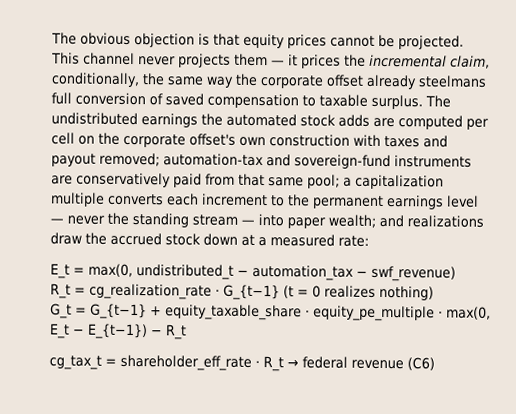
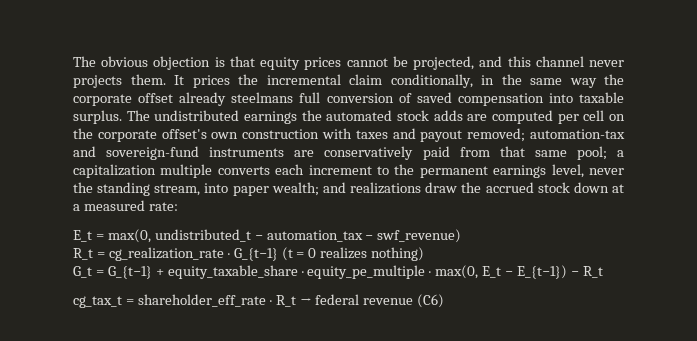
- The obvious objection is that equity prices cannot be projected. This channel never projects them — it prices the incremental claim, conditionally, the same way the corporate offset already steelmans full conversion of saved compensation to taxable surplus.
+ The obvious objection is that equity prices cannot be projected, and this channel never projects them. It prices the incremental claim conditionally, in the same way the corporate offset already steelmans full conversion of saved compensation into taxable surplus.
- The undistributed earnings the automated stock adds are computed per cell on the corporate offset's own construction with taxes and payout removed; automation-tax and sovereign-fund instruments are conservatively paid from that same pool; a capitalization multiple converts each increment to the permanent earnings level — never the standing stream — into paper wealth; and realizations draw the accrued stock down at a measured rate:
+ The undistributed earnings the automated stock adds are computed per cell on the corporate offset's own construction with taxes and payout removed; automation-tax and sovereign-fund instruments are conservatively paid from that same pool; a capitalization multiple converts each increment to the permanent earnings level, never the standing stream, into paper wealth; and realizations draw the accrued stock down at a measured rate:

